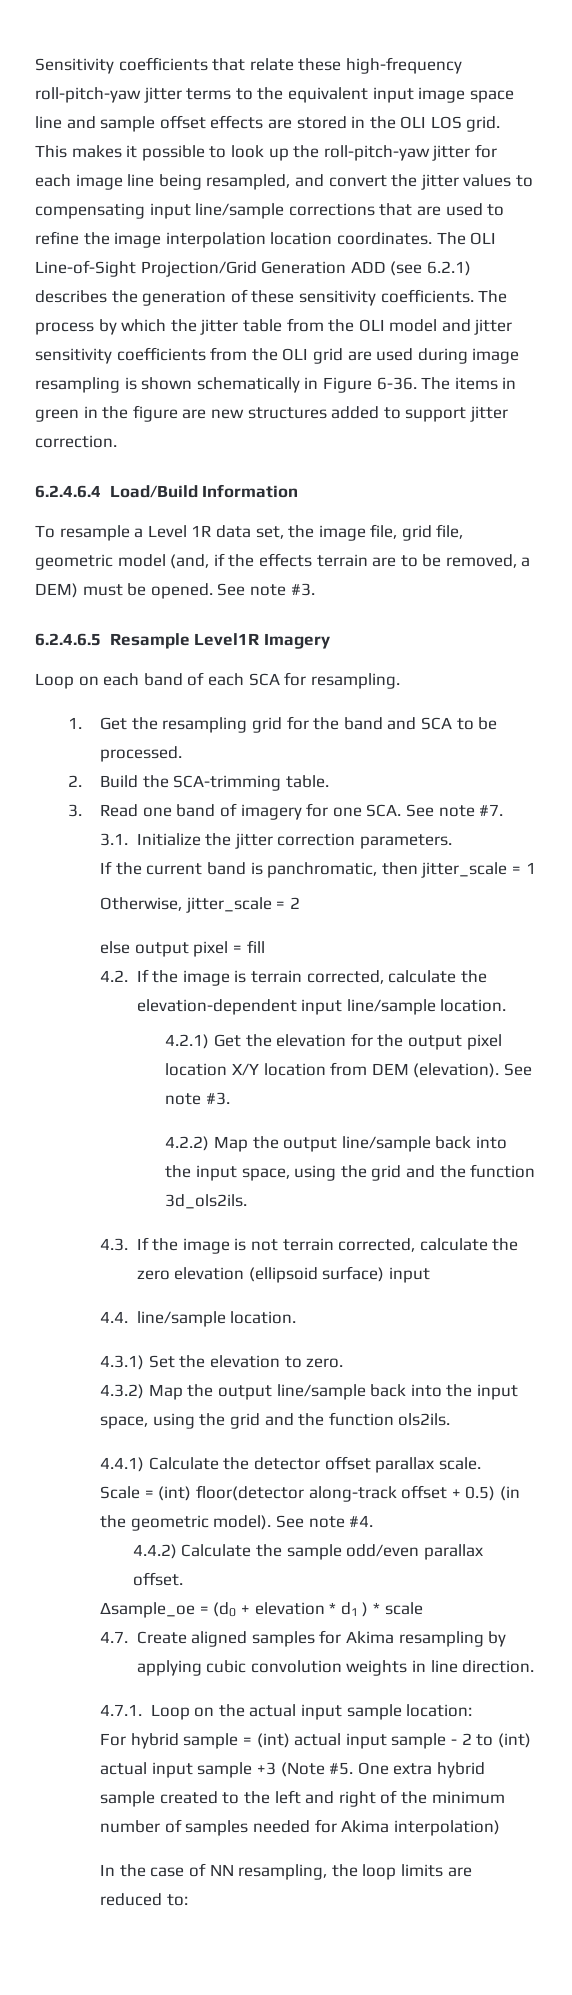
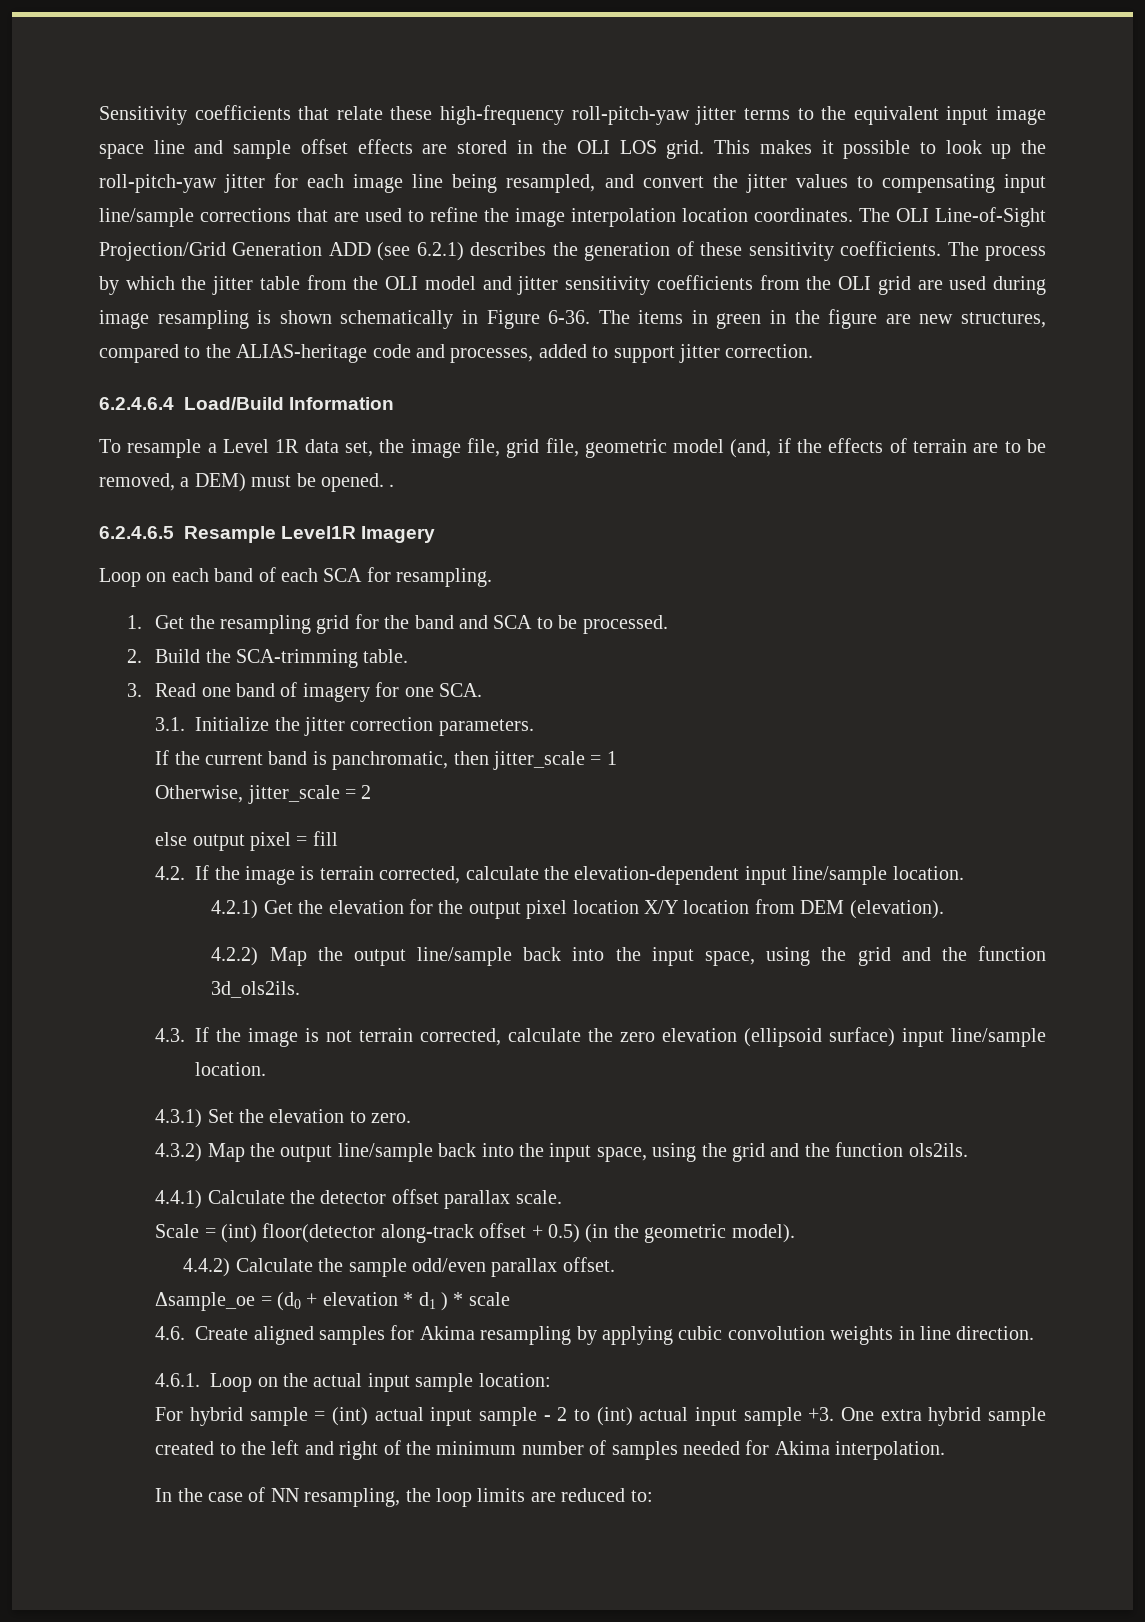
- The items in green in the figure are new structures added to support jitter correction.
+ The items in green in the figure are new structures, compared to the ALIAS-heritage code and processes, added to support jitter correction.
- To resample a Level 1R data set, the image file, grid file, geometric model (and, if the effects terrain are to be removed, a DEM) must be opened. See note #3.
+ To resample a Level 1R data set, the image file, grid file, geometric model (and, if the effects of terrain are to be removed, a DEM) must be opened. .
- 3. Read one band of imagery for one SCA. See note #7.
+ 3. Read one band of imagery for one SCA.
- 4.2.1) Get the elevation for the output pixel location X/Y location from DEM (elevation). See note #3.
+ 4.2.1) Get the elevation for the output pixel location X/Y location from DEM (elevation).
- 4.3. If the image is not terrain corrected, calculate the zero elevation (ellipsoid surface) input
- 4.4. line/sample location.
+ 4.3. If the image is not terrain corrected, calculate the zero elevation (ellipsoid surface) input line/sample location.
- See note #4.
- 4.7. Create aligned samples for Akima resampling by applying cubic convolution weights in line direction.
+ 4.6. Create aligned samples for Akima resampling by applying cubic convolution weights in line direction.
- 4.7.1. Loop on the actual input sample location:
+ 4.6.1. Loop on the actual input sample location:
- For hybrid sample = (int) actual input sample - 2 to (int) actual input sample +3 (Note #5.
+ For hybrid sample = (int) actual input sample - 2 to (int) actual input sample +3.
- One extra hybrid sample created to the left and right of the minimum number of samples needed for Akima interpolation)
+ One extra hybrid sample created to the left and right of the minimum number of samples needed for Akima interpolation.

